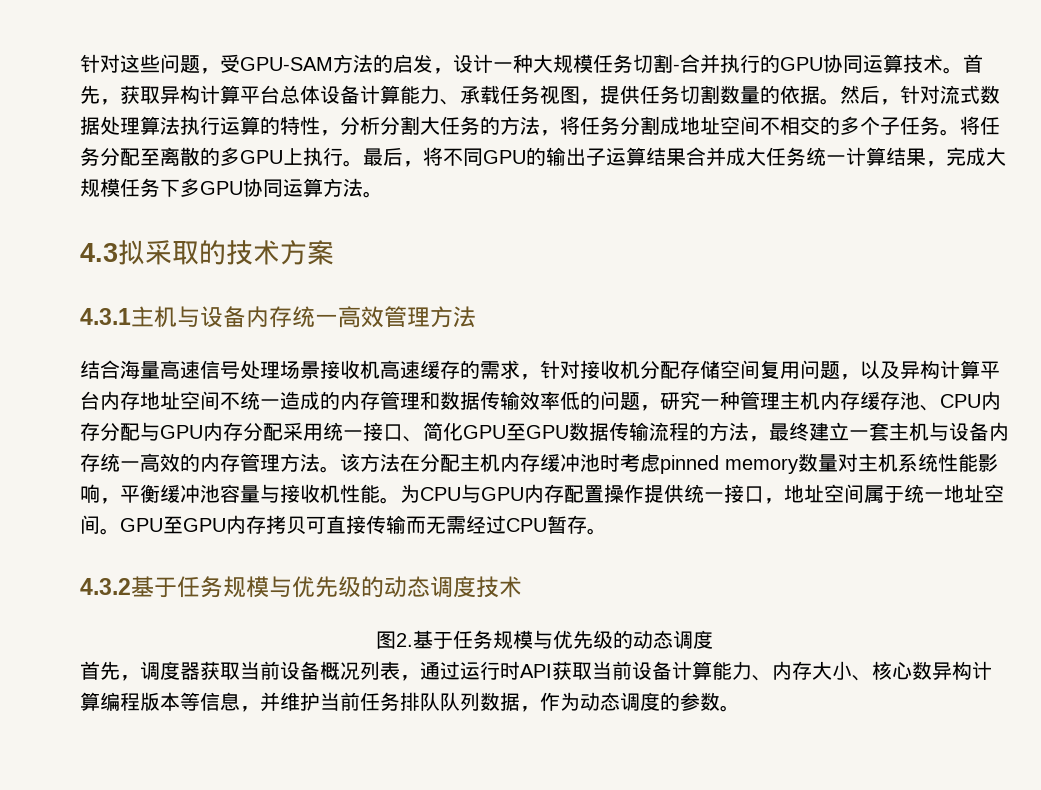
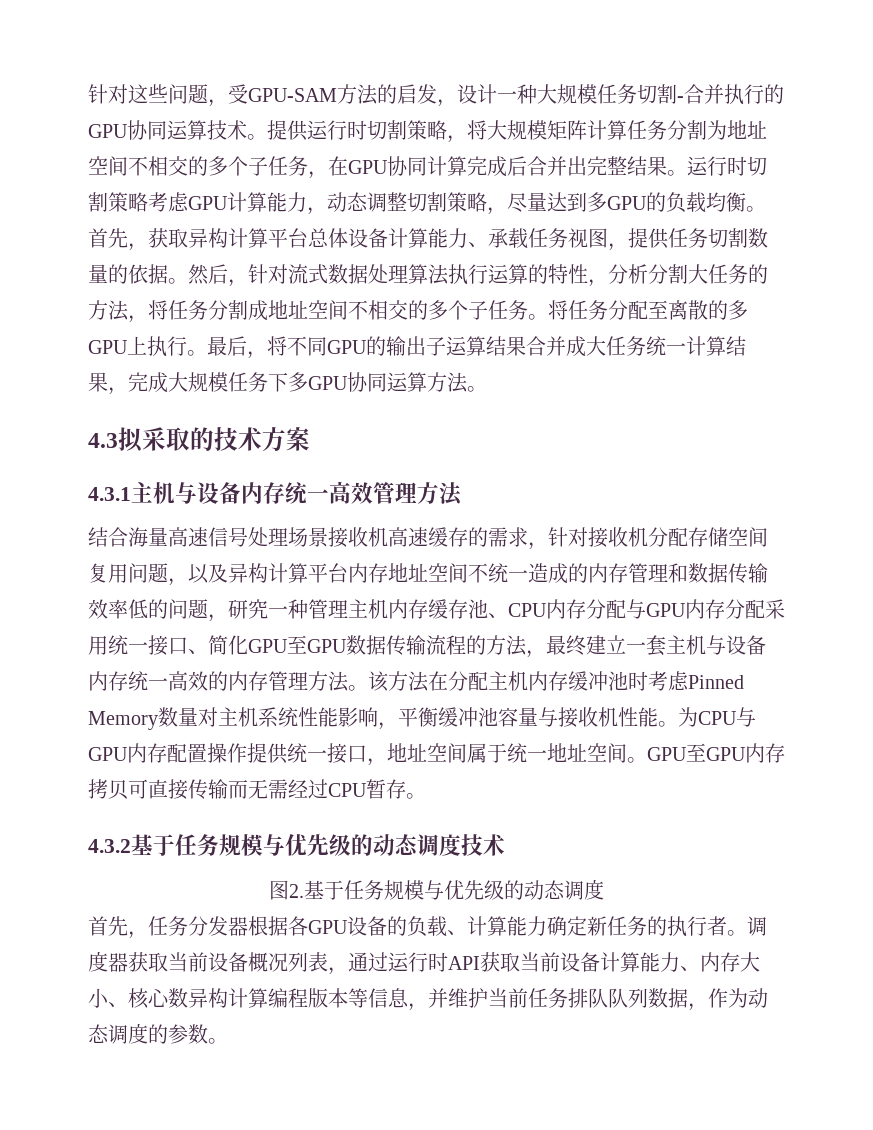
+ 提供运行时切割策略，将大规模矩阵计算任务分割为地址空间不相交的多个子任务，在GPU协同计算完成后合并出完整结果。运行时切割策略考虑GPU计算能力，动态调整切割策略，尽量达到多GPU的负载均衡。
- 该方法在分配主机内存缓冲池时考虑pinned memory数量对主机系统性能影响，平衡缓冲池容量与接收机性能。
+ 该方法在分配主机内存缓冲池时考虑Pinned Memory数量对主机系统性能影响，平衡缓冲池容量与接收机性能。
- 首先，调度器获取当前设备概况列表，通过运行时API获取当前设备计算能力、内存大小、核心数异构计算编程版本等信息，并维护当前任务排队队列数据，作为动态调度的参数。
+ 首先，任务分发器根据各GPU设备的负载、计算能力确定新任务的执行者。调度器获取当前设备概况列表，通过运行时API获取当前设备计算能力、内存大小、核心数异构计算编程版本等信息，并维护当前任务排队队列数据，作为动态调度的参数。

